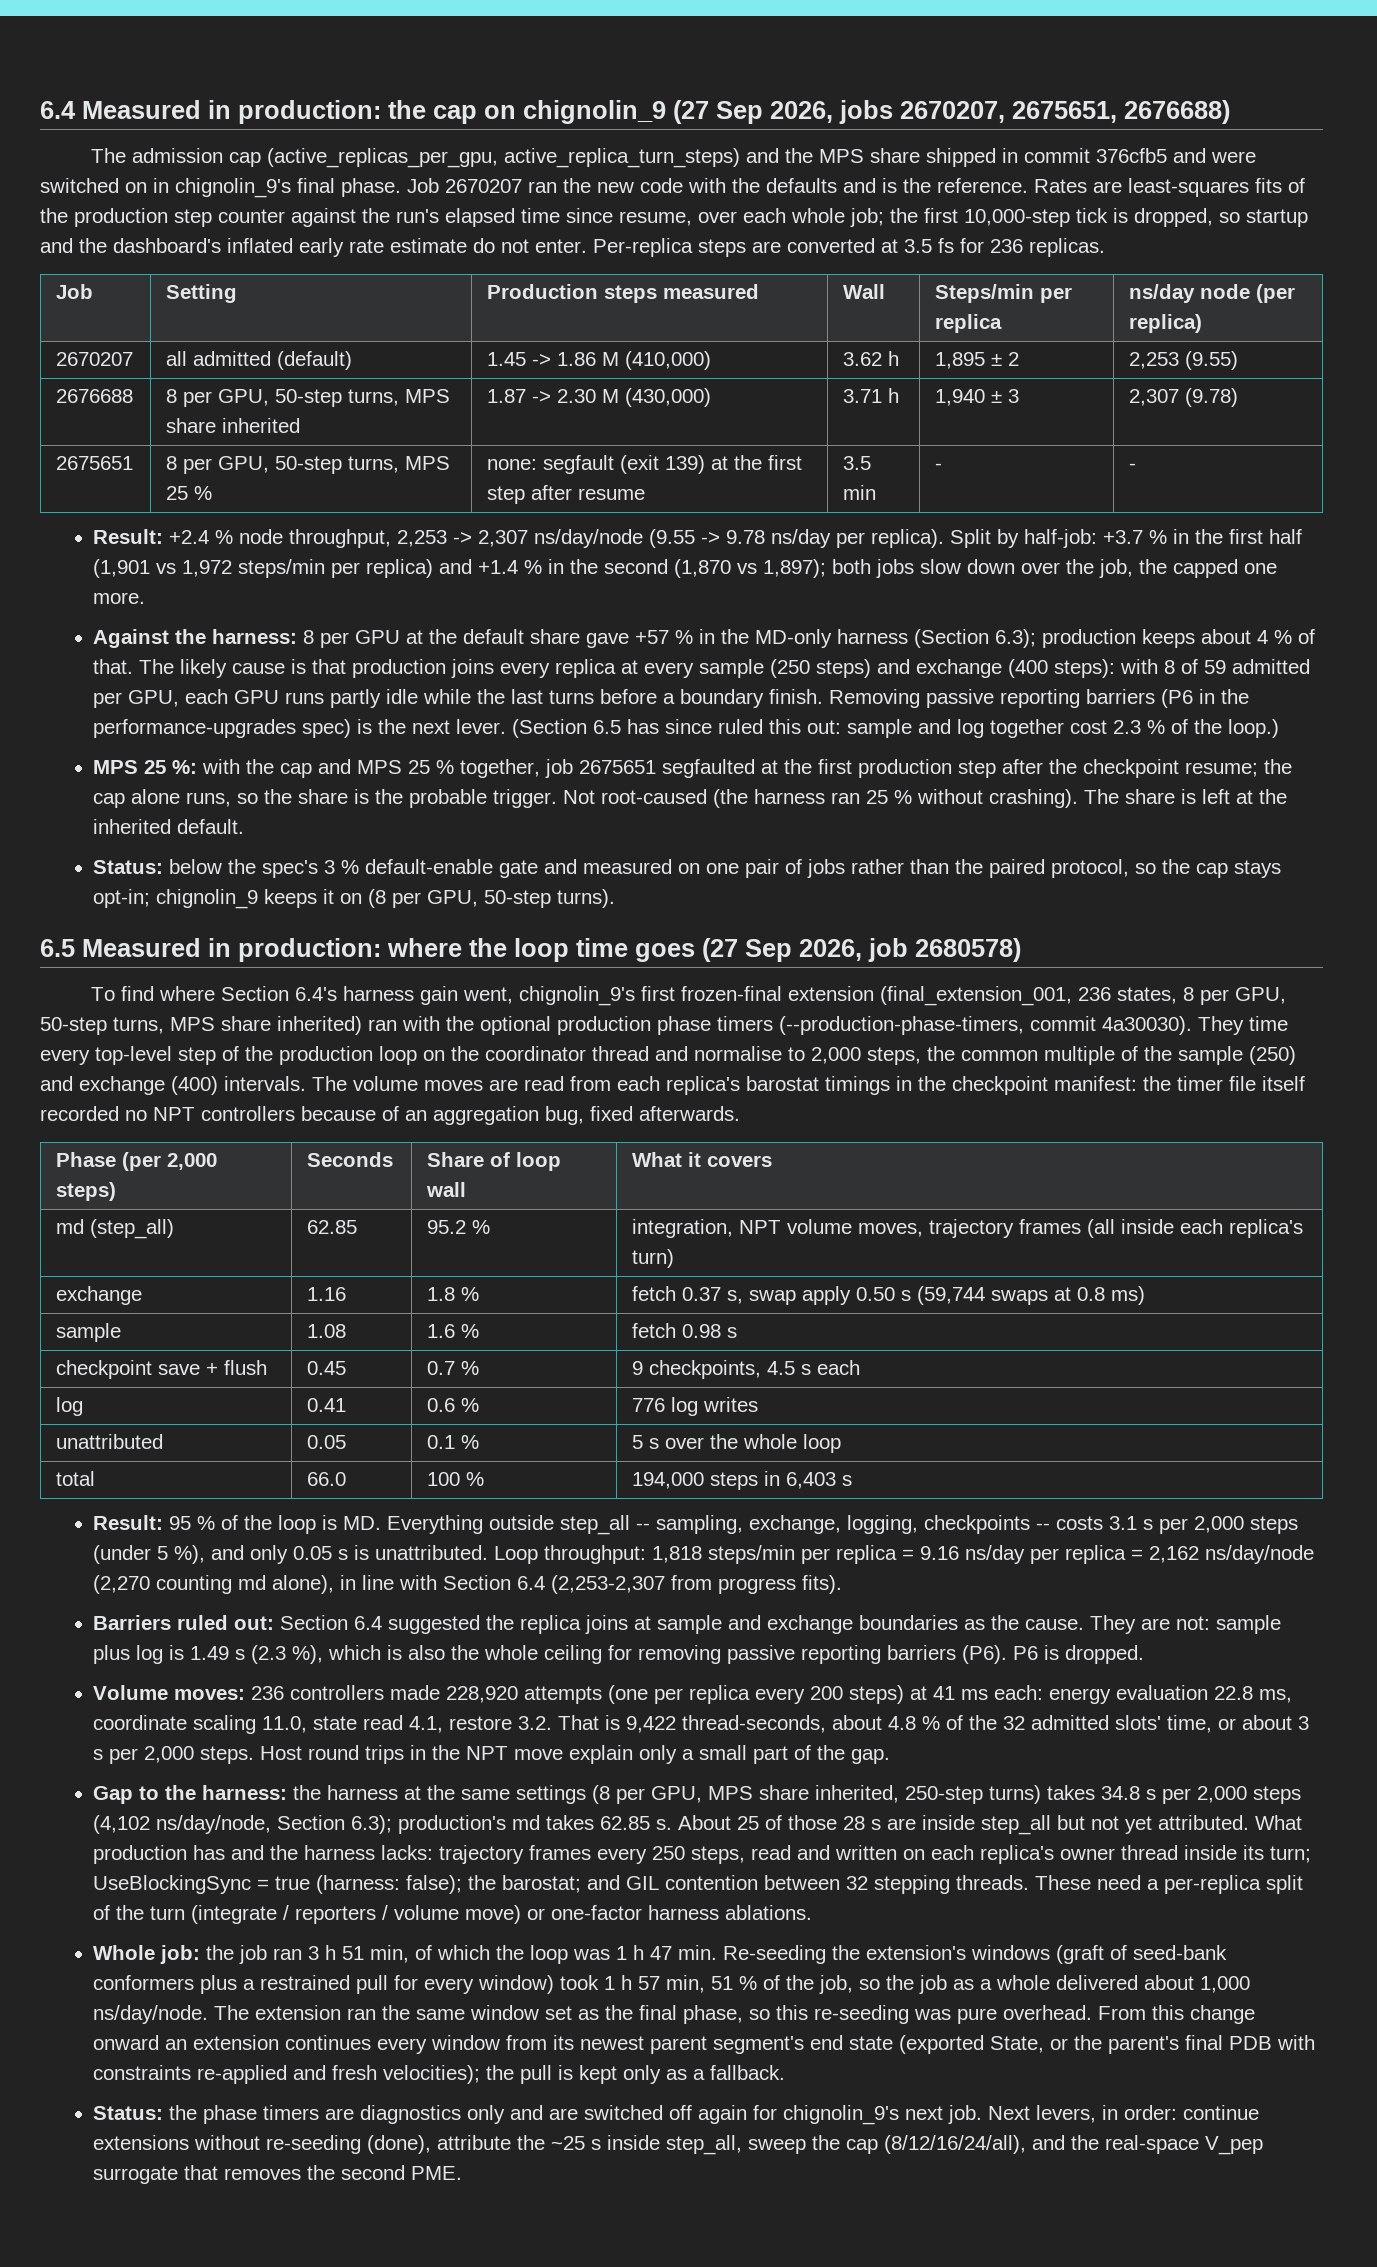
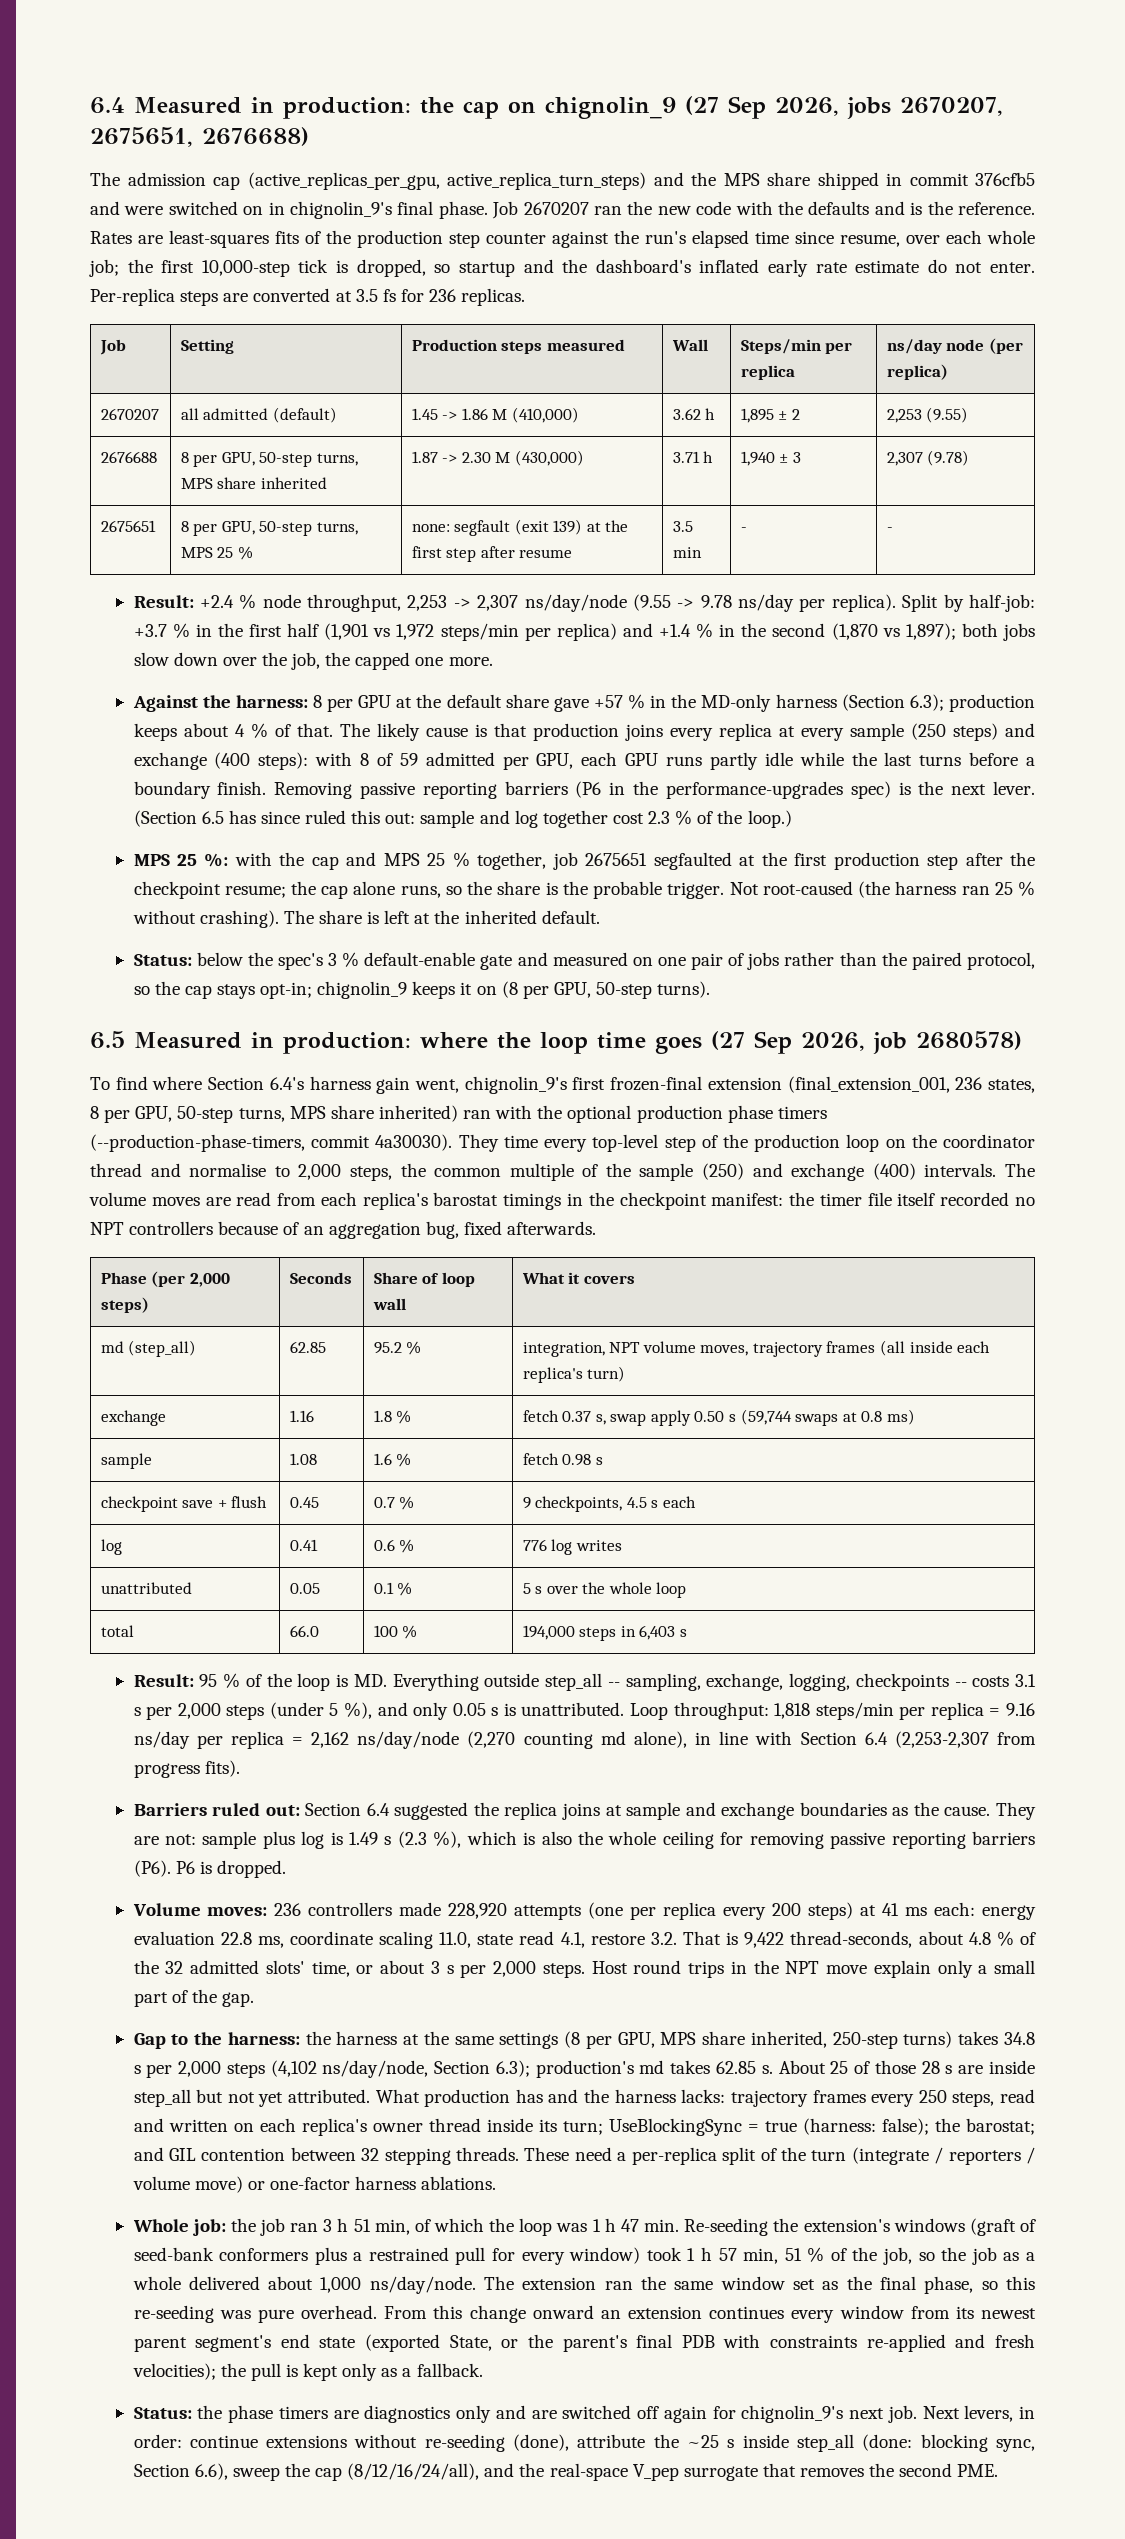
- Next levers, in order: continue extensions without re-seeding (done), attribute the ~25 s inside step_all, sweep the cap (8/12/16/24/all), and the real-space V_pep surrogate that removes the second PME.
+ Next levers, in order: continue extensions without re-seeding (done), attribute the ~25 s inside step_all (done: blocking sync, Section 6.6), sweep the cap (8/12/16/24/all), and the real-space V_pep surrogate that removes the second PME.

